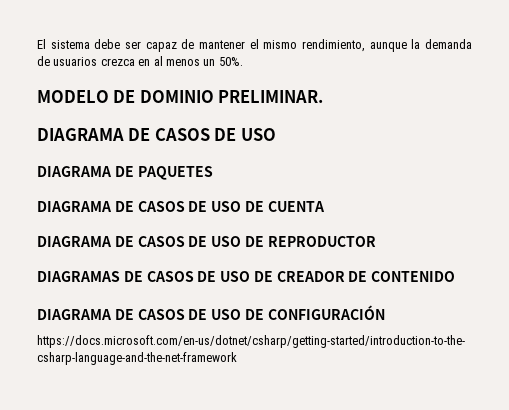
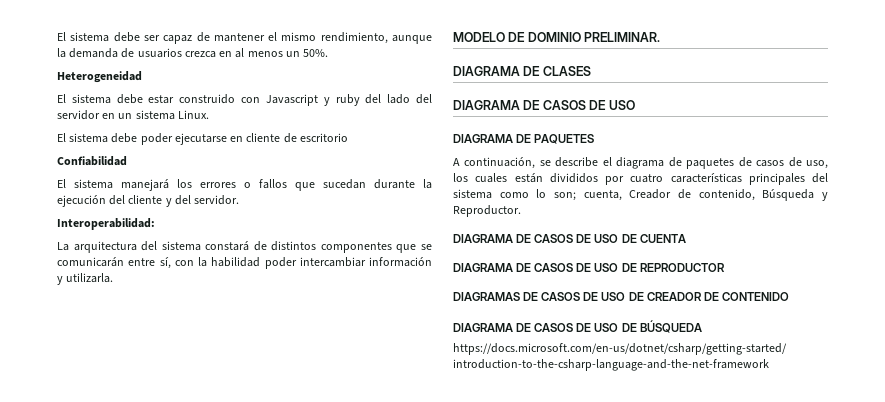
+ Heterogeneidad
+ El sistema debe estar construido con Javascript y ruby del lado del servidor en un sistema Linux.
+ El sistema debe poder ejecutarse en cliente de escritorio
+ Confiabilidad
+ El sistema manejará los errores o fallos que sucedan durante la ejecución del cliente y del servidor.
+ Interoperabilidad:
+ La arquitectura del sistema constará de distintos componentes que se comunicarán entre sí, con la habilidad poder intercambiar información y utilizarla.
+ DIAGRAMA DE CLASES
+ A continuación, se describe el diagrama de paquetes de casos de uso, los cuales están divididos por cuatro características principales del sistema como lo son; cuenta, Creador de contenido, Búsqueda y Reproductor.
- DIAGRAMA DE CASOS DE USO DE CONFIGURACIÓN
+ DIAGRAMA DE CASOS DE USO DE BÚSQUEDA

